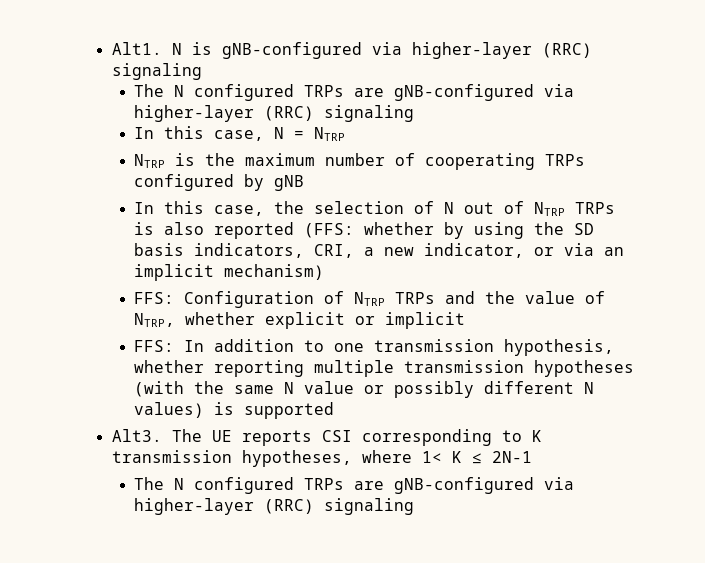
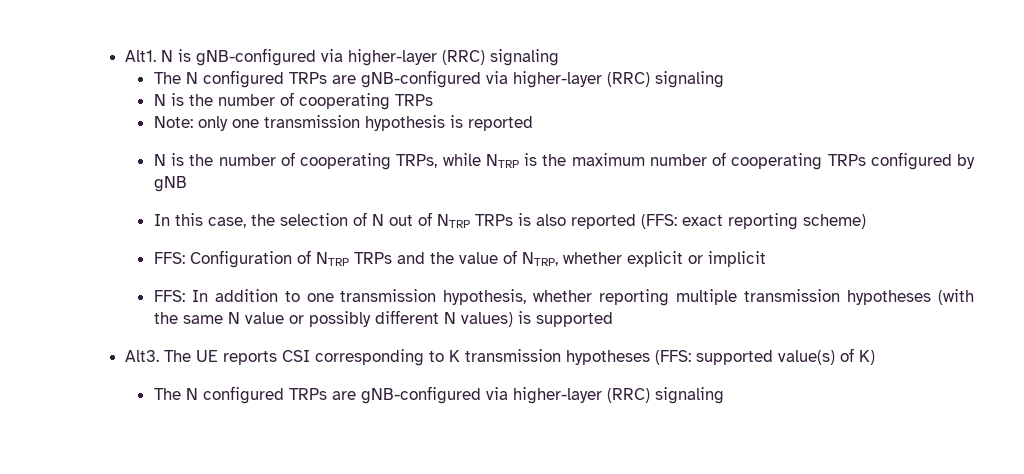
- In this case, N = NTRP
- NTRP is the maximum number of cooperating TRPs configured by gNB
+ N is the number of cooperating TRPs
+ Note: only one transmission hypothesis is reported
+ N is the number of cooperating TRPs, while NTRP is the maximum number of cooperating TRPs configured by gNB
- In this case, the selection of N out of NTRP TRPs is also reported (FFS: whether by using the SD basis indicators, CRI, a new indicator, or via an implicit mechanism)
+ In this case, the selection of N out of NTRP TRPs is also reported (FFS: exact reporting scheme)
- The UE reports CSI corresponding to K transmission hypotheses, where 1< K ≤ 2N-1
+ The UE reports CSI corresponding to K transmission hypotheses (FFS: supported value(s) of K)

